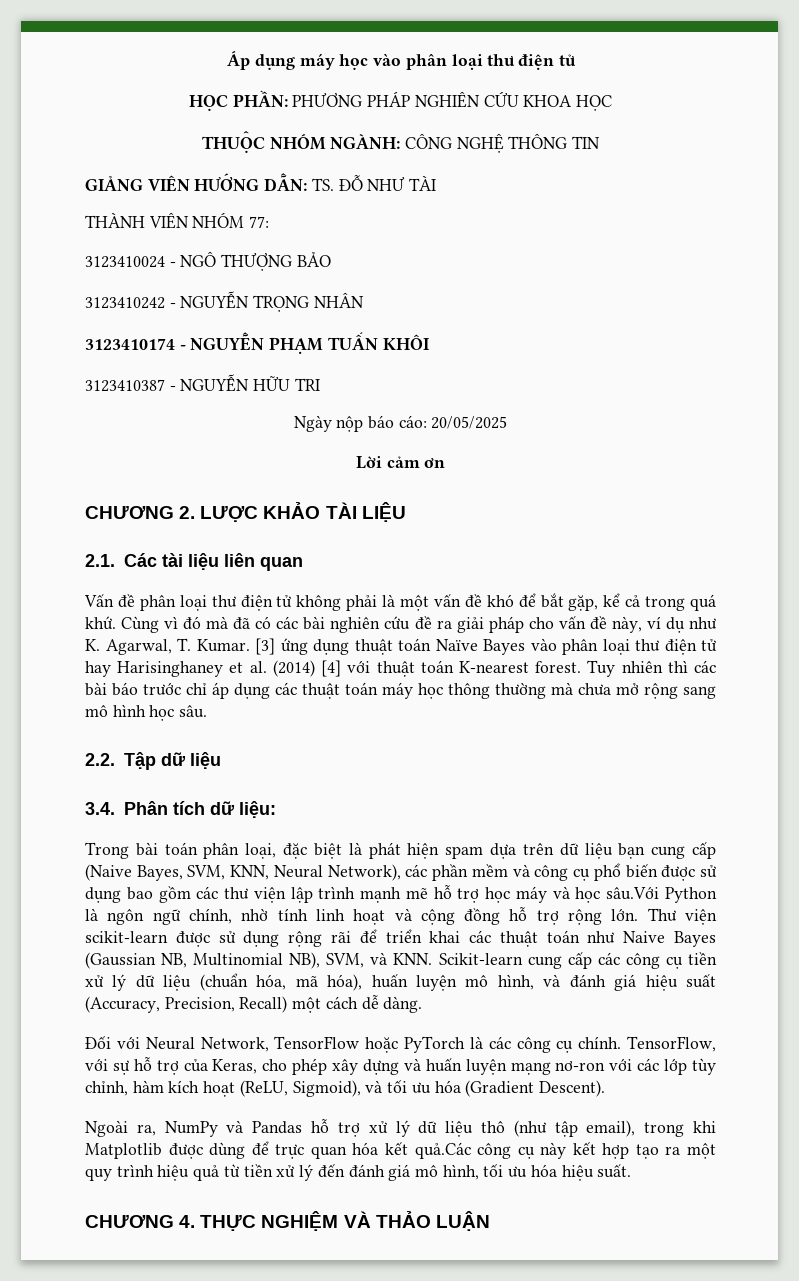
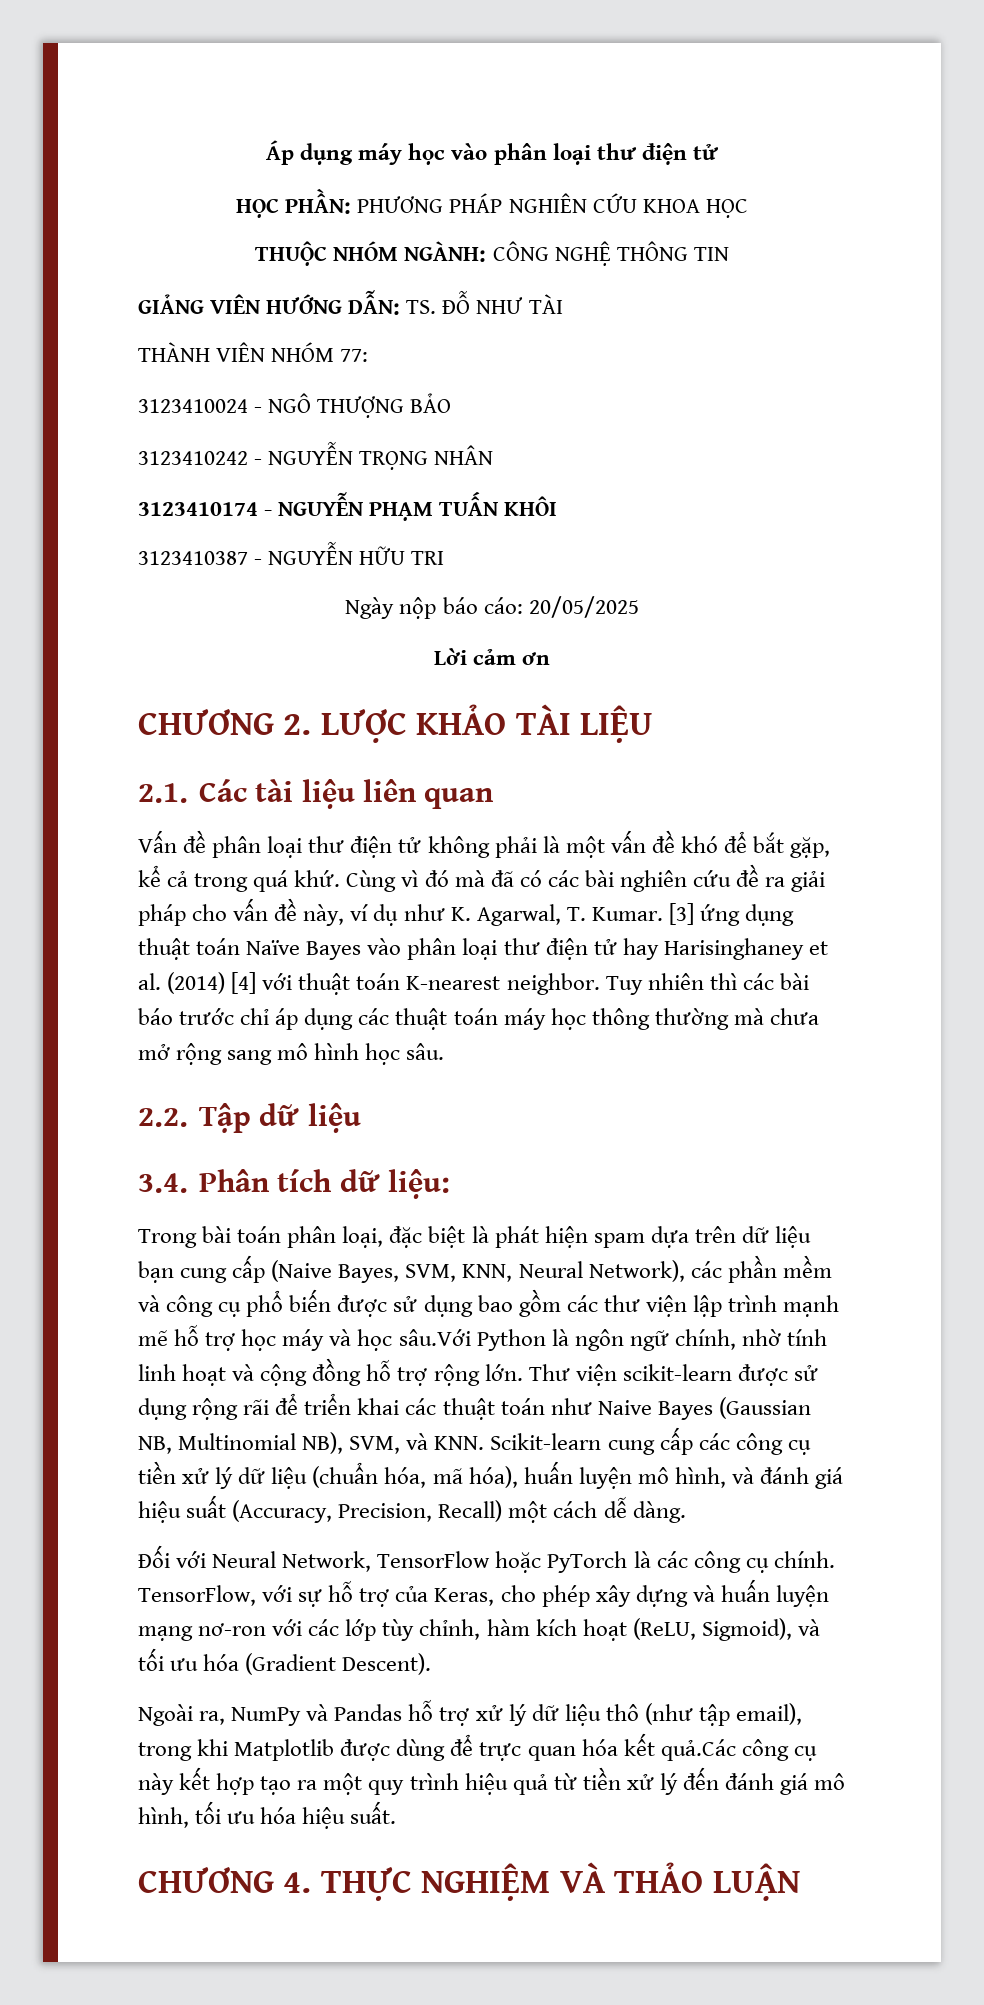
- [3] ứng dụng thuật toán Naïve Bayes vào phân loại thư điện tử hay Harisinghaney et al. (2014) [4] với thuật toán K-nearest forest.
+ [3] ứng dụng thuật toán Naïve Bayes vào phân loại thư điện tử hay Harisinghaney et al. (2014) [4] với thuật toán K-nearest neighbor.

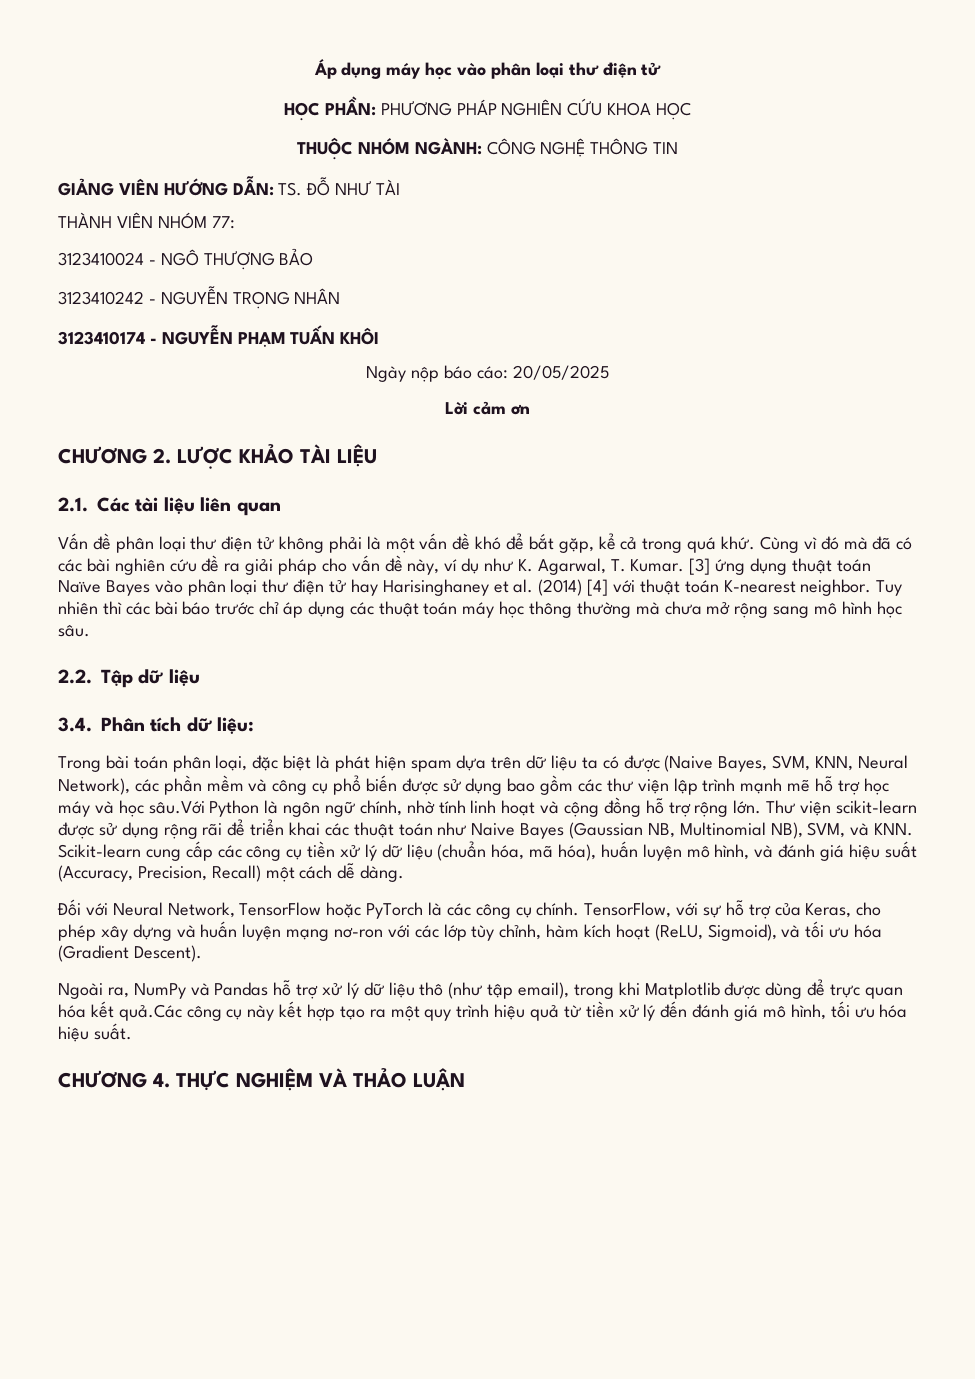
- 3123410387 - NGUYỄN HỮU TRI
- Trong bài toán phân loại, đặc biệt là phát hiện spam dựa trên dữ liệu bạn cung cấp (Naive Bayes, SVM, KNN, Neural Network), các phần mềm và công cụ phổ biến được sử dụng bao gồm các thư viện lập trình mạnh mẽ hỗ trợ học máy và học sâu.Với Python là ngôn ngữ chính, nhờ tính linh hoạt và cộng đồng hỗ trợ rộng lớn.
+ Trong bài toán phân loại, đặc biệt là phát hiện spam dựa trên dữ liệu ta có được (Naive Bayes, SVM, KNN, Neural Network), các phần mềm và công cụ phổ biến được sử dụng bao gồm các thư viện lập trình mạnh mẽ hỗ trợ học máy và học sâu.Với Python là ngôn ngữ chính, nhờ tính linh hoạt và cộng đồng hỗ trợ rộng lớn.

